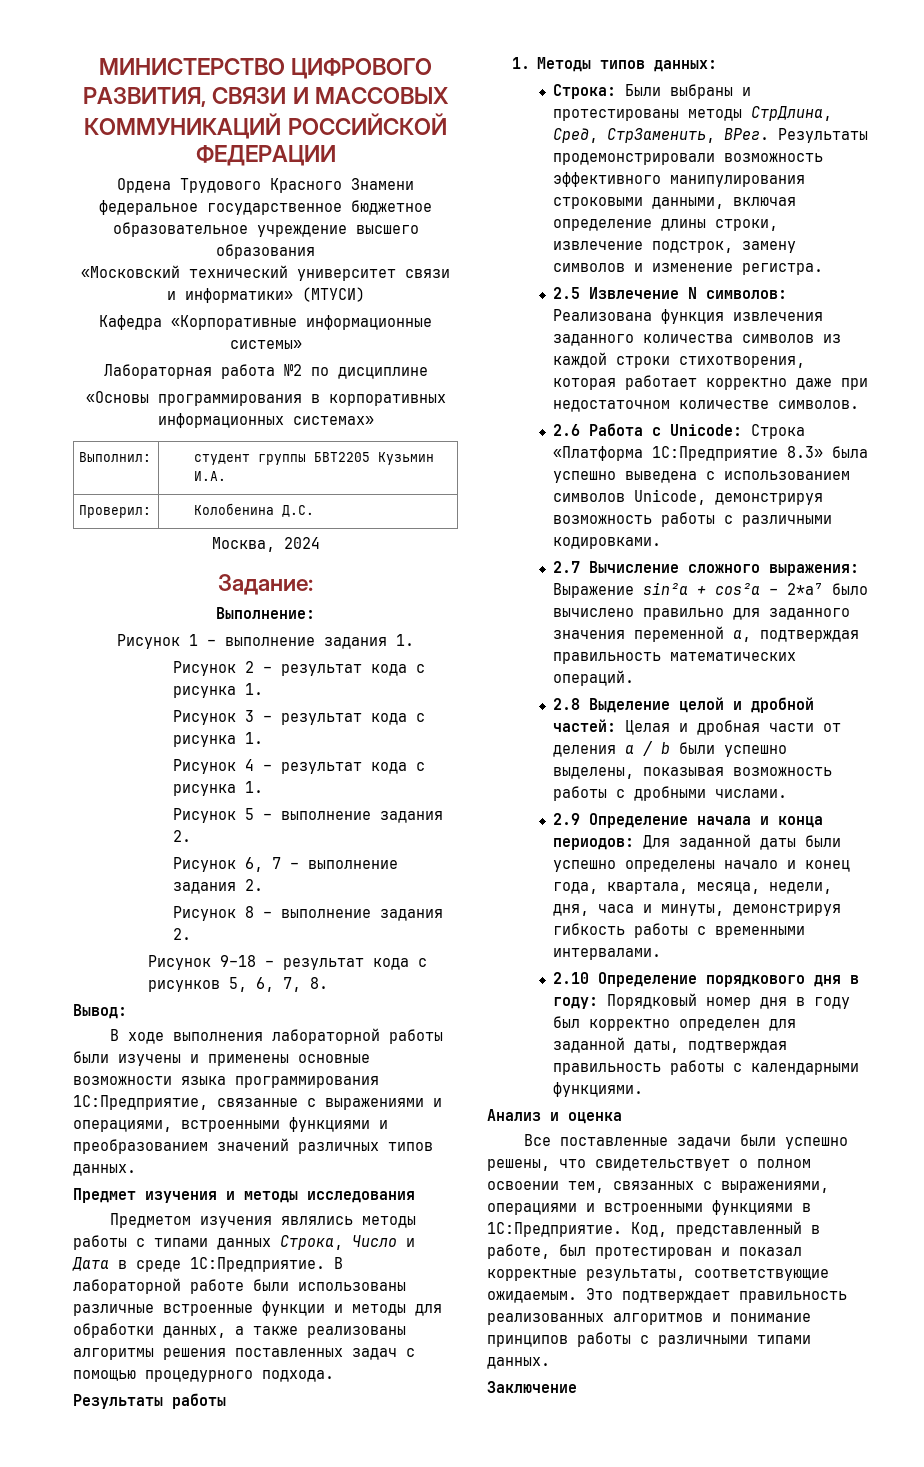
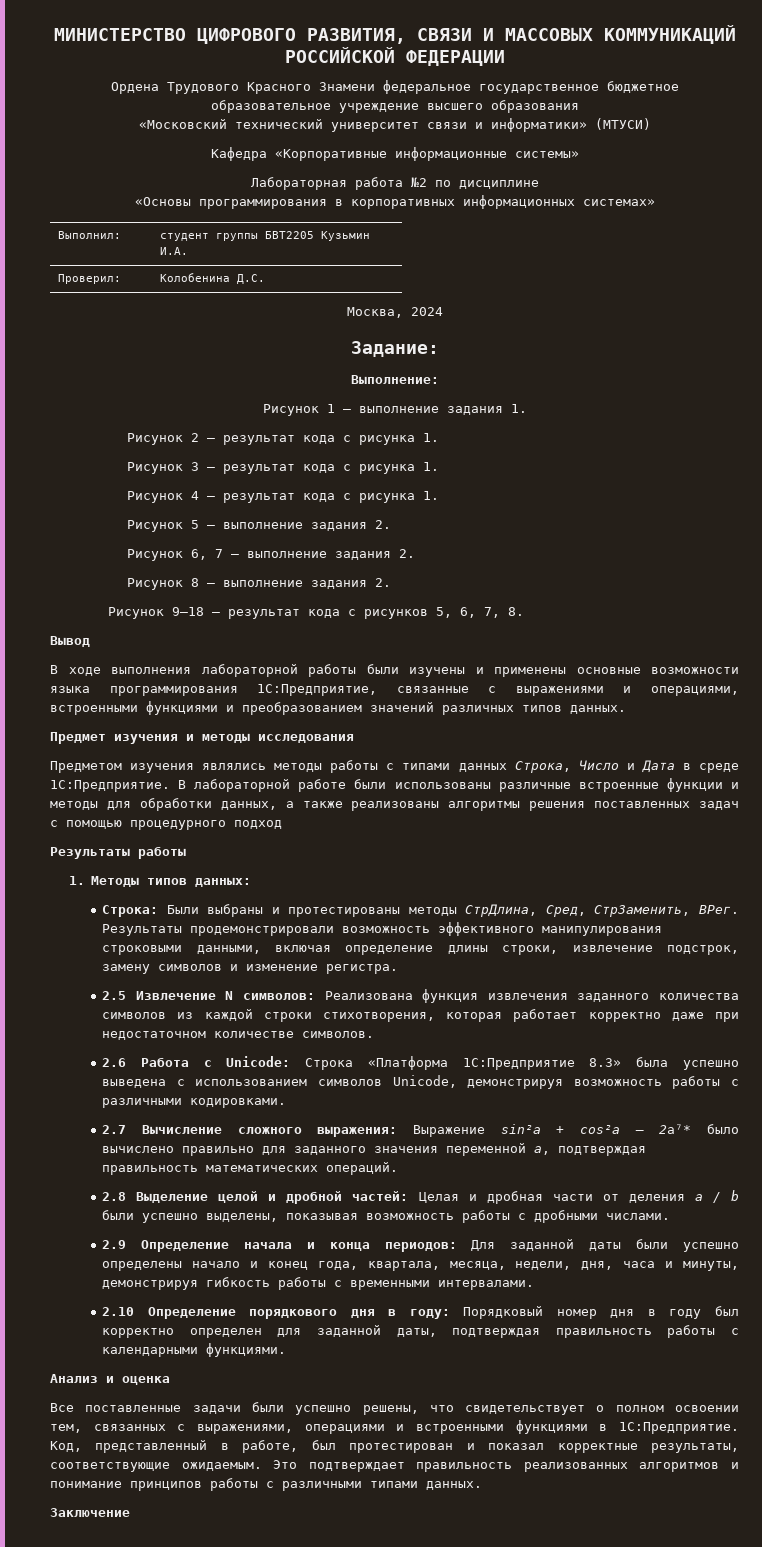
- Вывод:
+ Вывод
- В лабораторной работе были использованы различные встроенные функции и методы для обработки данных, а также реализованы алгоритмы решения поставленных задач с помощью процедурного подхода.
+ В лабораторной работе были использованы различные встроенные функции и методы для обработки данных, а также реализованы алгоритмы решения поставленных задач с помощью процедурного подход
- 2.7 Вычисление сложного выражения: Выражение sin²a + cos²a – 2*a⁷ было вычислено правильно для заданного значения переменной a, подтверждая правильность математических операций.
+ 2.7 Вычисление сложного выражения: Выражение sin²a + cos²a – 2a⁷* было вычислено правильно для заданного значения переменной a, подтверждая правильность математических операций.

